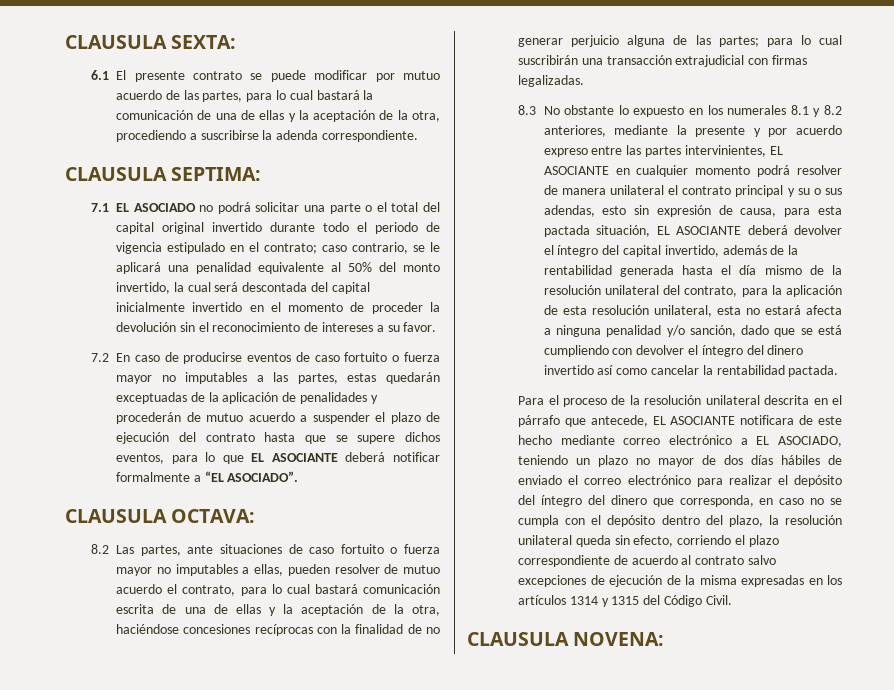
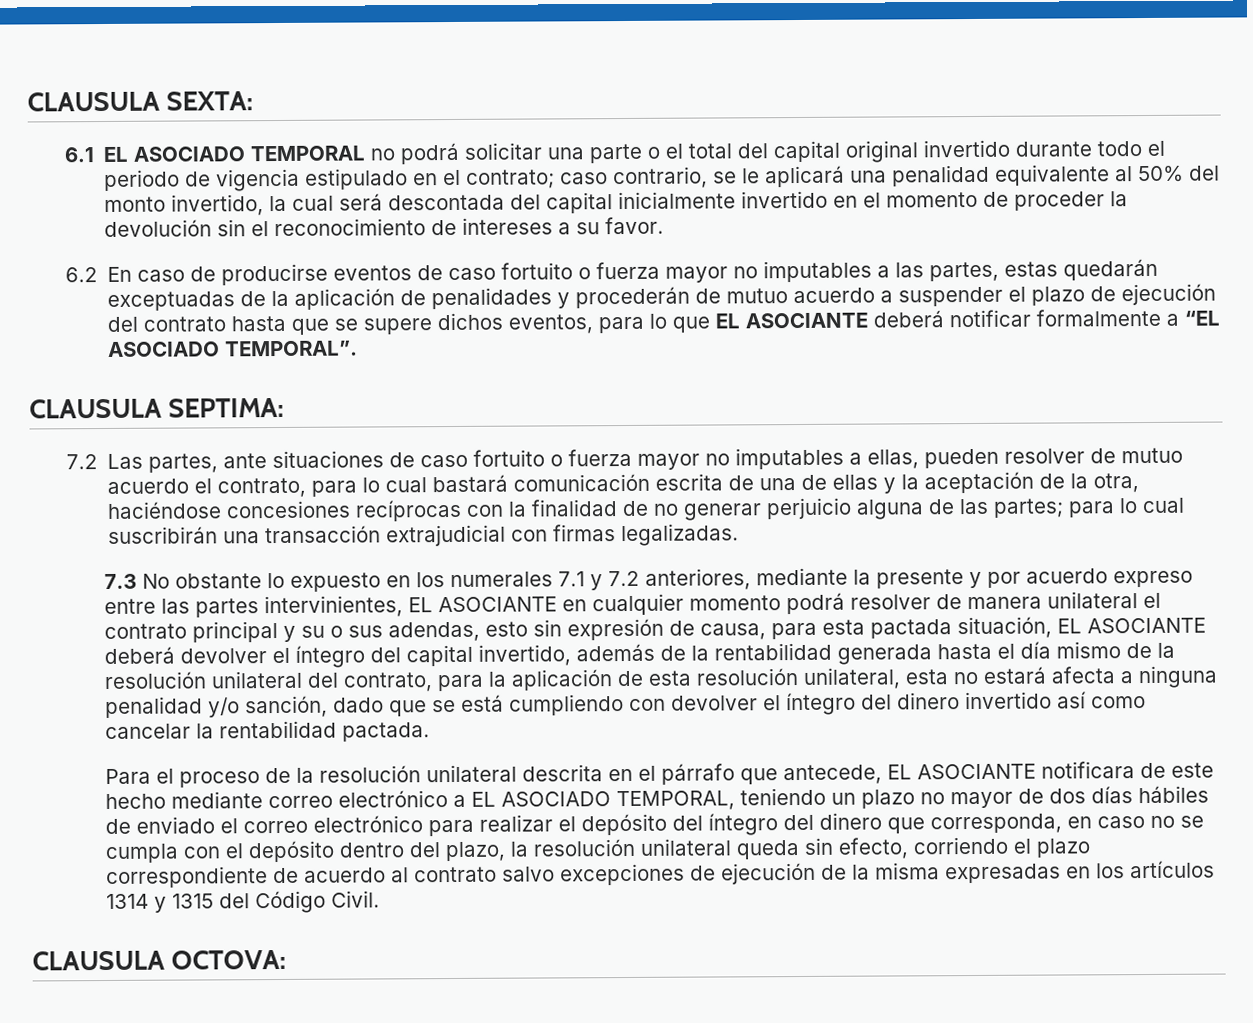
- 6.1 El presente contrato se puede modificar por mutuo acuerdo de las partes, para lo cual bastará la comunicación de una de ellas y la aceptación de la otra, procediendo a suscribirse la adenda correspondiente.
- CLAUSULA SEPTIMA:
- 7.1 EL ASOCIADO no podrá solicitar una parte o el total del capital original invertido durante todo el periodo de vigencia estipulado en el contrato; caso contrario, se le aplicará una penalidad equivalente al 50% del monto invertido, la cual será descontada del capital inicialmente invertido en el momento de proceder la devolución sin el reconocimiento de intereses a su favor.
+ 6.1 EL ASOCIADO TEMPORAL no podrá solicitar una parte o el total del capital original invertido durante todo el periodo de vigencia estipulado en el contrato; caso contrario, se le aplicará una penalidad equivalente al 50% del monto invertido, la cual será descontada del capital inicialmente invertido en el momento de proceder la devolución sin el reconocimiento de intereses a su favor.
- 7.2 En caso de producirse eventos de caso fortuito o fuerza mayor no imputables a las partes, estas quedarán exceptuadas de la aplicación de penalidades y procederán de mutuo acuerdo a suspender el plazo de ejecución del contrato hasta que se supere dichos eventos, para lo que EL ASOCIANTE deberá notificar formalmente a “EL ASOCIADO”.
- CLAUSULA OCTAVA:
- 8.2 Las partes, ante situaciones de caso fortuito o fuerza mayor no imputables a ellas, pueden resolver de mutuo acuerdo el contrato, para lo cual bastará comunicación escrita de una de ellas y la aceptación de la otra, haciéndose concesiones recíprocas con la finalidad de no generar perjuicio alguna de las partes;
+ 6.2 En caso de producirse eventos de caso fortuito o fuerza mayor no imputables a las partes, estas quedarán exceptuadas de la aplicación de penalidades y procederán de mutuo acuerdo a suspender el plazo de ejecución del contrato hasta que se supere dichos eventos, para lo que EL ASOCIANTE deberá notificar formalmente a “EL ASOCIADO TEMPORAL”.
+ CLAUSULA SEPTIMA:
+ 7.2 Las partes, ante situaciones de caso fortuito o fuerza mayor no imputables a ellas, pueden resolver de mutuo acuerdo el contrato, para lo cual bastará comunicación escrita de una de ellas y la aceptación de la otra, haciéndose concesiones recíprocas con la finalidad de no generar perjuicio alguna de las partes;
- 8.3 No obstante lo expuesto en los numerales 8.1 y 8.2 anteriores, mediante la presente y por acuerdo expreso entre las partes intervinientes, EL ASOCIANTE en cualquier momento podrá resolver de manera unilateral el contrato principal y su o sus adendas, esto sin expresión de causa, para esta pactada situación, EL ASOCIANTE deberá devolver el íntegro del capital invertido, además de la rentabilidad generada hasta el día mismo de la resolución unilateral del contrato, para la aplicación de esta resolución unilateral, esta no estará afecta a ninguna penalidad y/o sanción, dado que se está cumpliendo con devolver el íntegro del dinero invertido así como cancelar la rentabilidad pactada.
+ 7.3 No obstante lo expuesto en los numerales 7.1 y 7.2 anteriores, mediante la presente y por acuerdo expreso entre las partes intervinientes, EL ASOCIANTE en cualquier momento podrá resolver de manera unilateral el contrato principal y su o sus adendas, esto sin expresión de causa, para esta pactada situación, EL ASOCIANTE deberá devolver el íntegro del capital invertido, además de la rentabilidad generada hasta el día mismo de la resolución unilateral del contrato, para la aplicación de esta resolución unilateral, esta no estará afecta a ninguna penalidad y/o sanción, dado que se está cumpliendo con devolver el íntegro del dinero invertido así como cancelar la rentabilidad pactada.
- Para el proceso de la resolución unilateral descrita en el párrafo que antecede, EL ASOCIANTE notificara de este hecho mediante correo electrónico a EL ASOCIADO, teniendo un plazo no mayor de dos días hábiles de enviado el correo electrónico para realizar el depósito del íntegro del dinero que corresponda, en caso no se cumpla con el depósito dentro del plazo, la resolución unilateral queda sin efecto, corriendo el plazo correspondiente de acuerdo al contrato salvo excepciones de ejecución de la misma expresadas en los artículos 1314 y 1315 del Código Civil.
+ Para el proceso de la resolución unilateral descrita en el párrafo que antecede, EL ASOCIANTE notificara de este hecho mediante correo electrónico a EL ASOCIADO TEMPORAL, teniendo un plazo no mayor de dos días hábiles de enviado el correo electrónico para realizar el depósito del íntegro del dinero que corresponda, en caso no se cumpla con el depósito dentro del plazo, la resolución unilateral queda sin efecto, corriendo el plazo correspondiente de acuerdo al contrato salvo excepciones de ejecución de la misma expresadas en los artículos 1314 y 1315 del Código Civil.
- CLAUSULA NOVENA:
+ CLAUSULA OCTOVA:

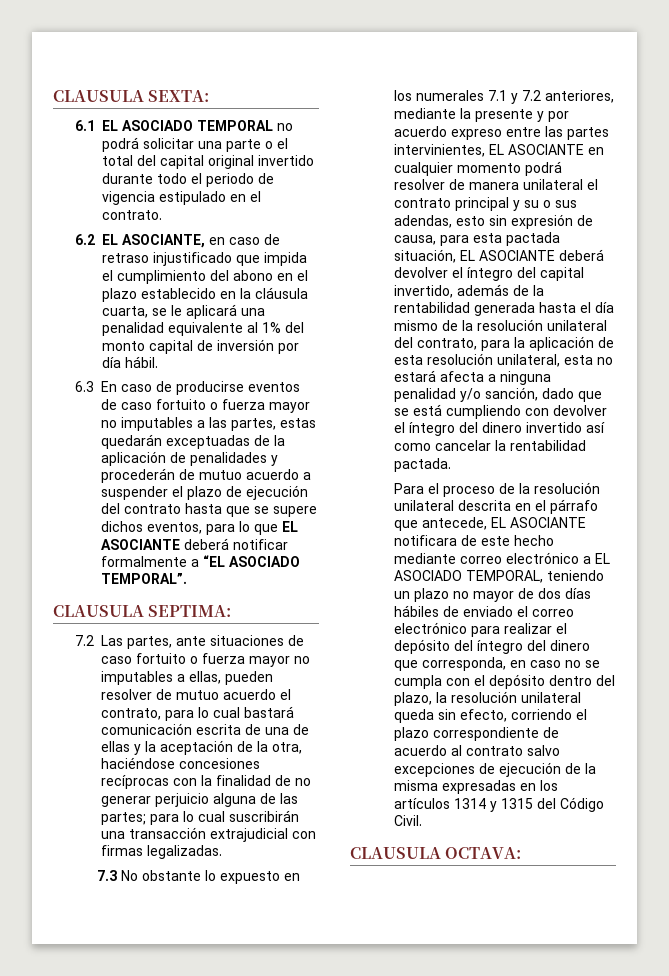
- 6.1 EL ASOCIADO TEMPORAL no podrá solicitar una parte o el total del capital original invertido durante todo el periodo de vigencia estipulado en el contrato; caso contrario, se le aplicará una penalidad equivalente al 50% del monto invertido, la cual será descontada del capital inicialmente invertido en el momento de proceder la devolución sin el reconocimiento de intereses a su favor.
- 6.2 En caso de producirse eventos de caso fortuito o fuerza mayor no imputables a las partes, estas quedarán exceptuadas de la aplicación de penalidades y procederán de mutuo acuerdo a suspender el plazo de ejecución del contrato hasta que se supere dichos eventos, para lo que EL ASOCIANTE deberá notificar formalmente a “EL ASOCIADO TEMPORAL”.
+ 6.1 EL ASOCIADO TEMPORAL no podrá solicitar una parte o el total del capital original invertido durante todo el periodo de vigencia estipulado en el contrato.
+ 6.2 EL ASOCIANTE, en caso de retraso injustificado que impida el cumplimiento del abono en el plazo establecido en la cláusula cuarta, se le aplicará una penalidad equivalente al 1% del monto capital de inversión por día hábil.
+ 6.3 En caso de producirse eventos de caso fortuito o fuerza mayor no imputables a las partes, estas quedarán exceptuadas de la aplicación de penalidades y procederán de mutuo acuerdo a suspender el plazo de ejecución del contrato hasta que se supere dichos eventos, para lo que EL ASOCIANTE deberá notificar formalmente a “EL ASOCIADO TEMPORAL”.
- CLAUSULA OCTOVA:
+ CLAUSULA OCTAVA:

